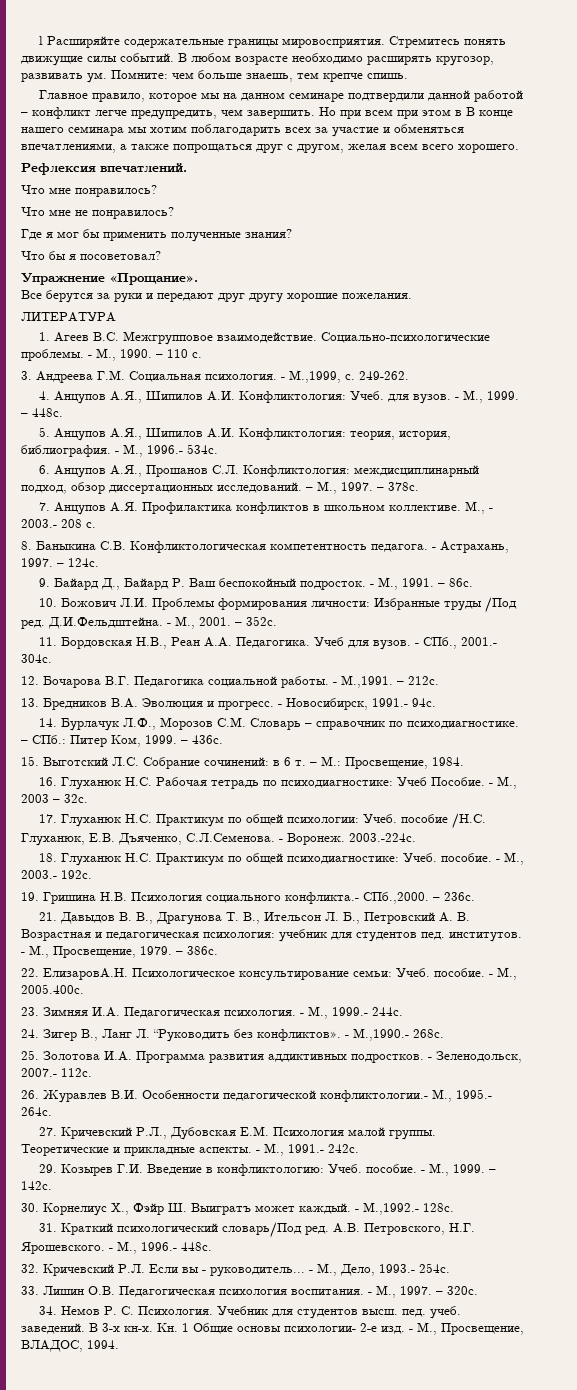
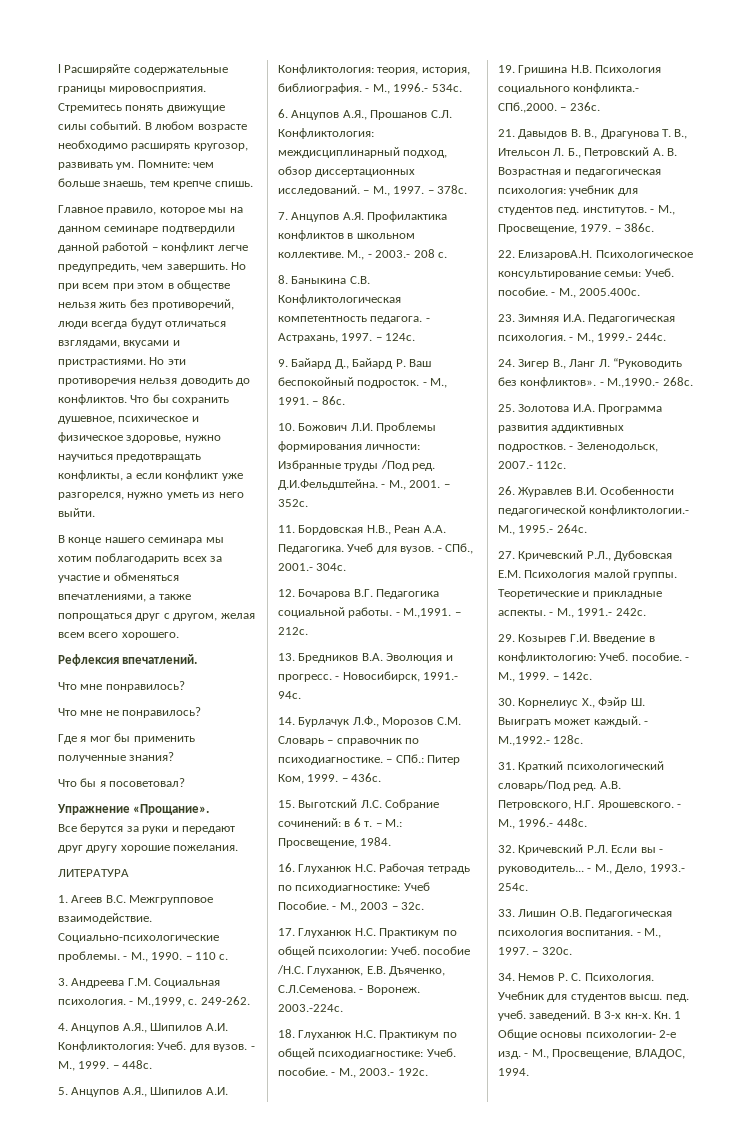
- Но при всем при этом в В конце нашего семинара мы хотим поблагодарить всех за участие и обменяться впечатлениями, а также попрощаться друг с другом, желая всем всего хорошего.
+ Но при всем при этом в обществе нельзя жить без противоречий, люди всегда будут отличаться взглядами, вкусами и пристрастиями. Но эти противоречия нельзя доводить до конфликтов. Что бы сохранить душевное, психическое и физическое здоровье, нужно научиться предотвращать конфликты, а если конфликт уже разгорелся, нужно уметь из него выйти.
+ В конце нашего семинара мы хотим поблагодарить всех за участие и обменяться впечатлениями, а также попрощаться друг с другом, желая всем всего хорошего.

